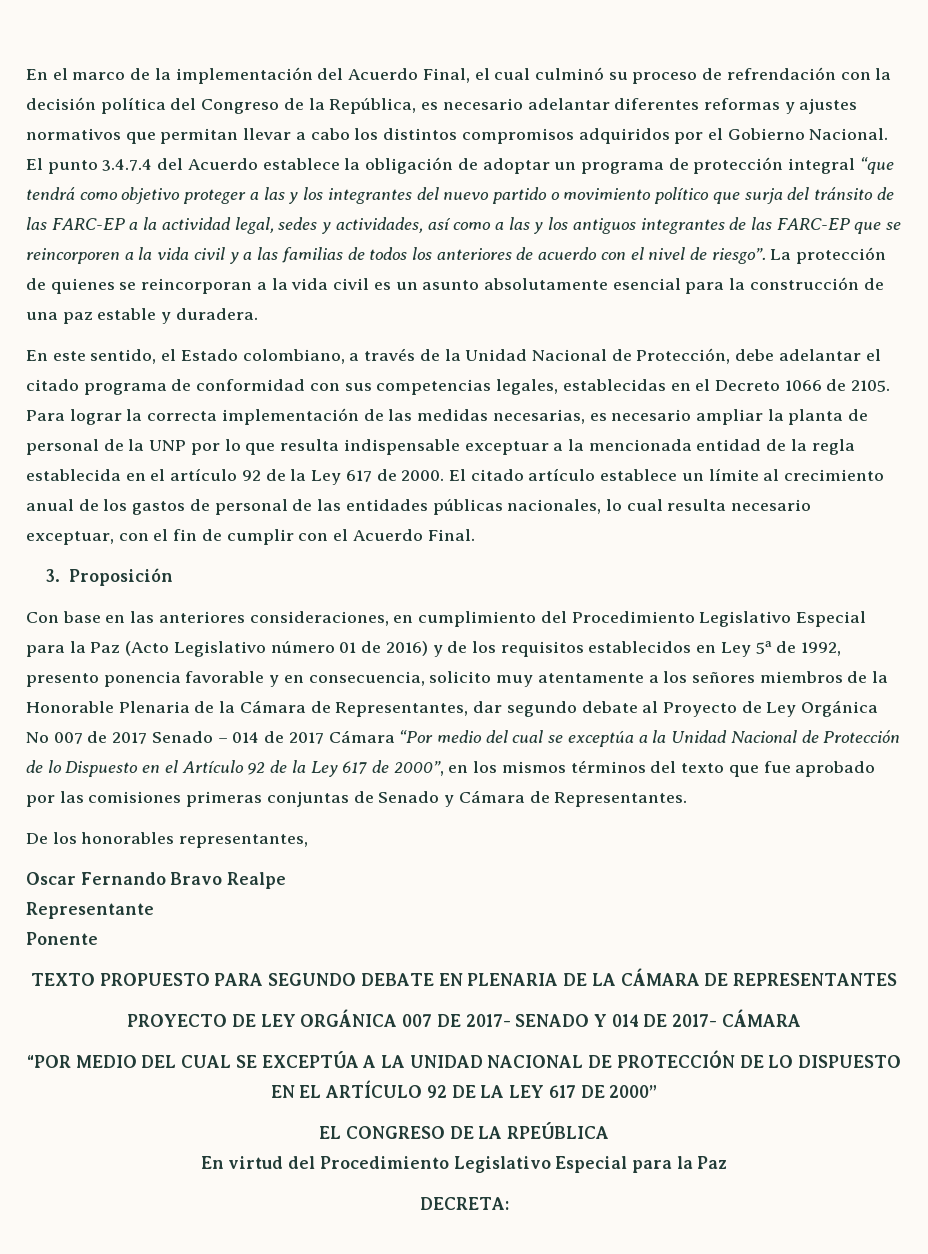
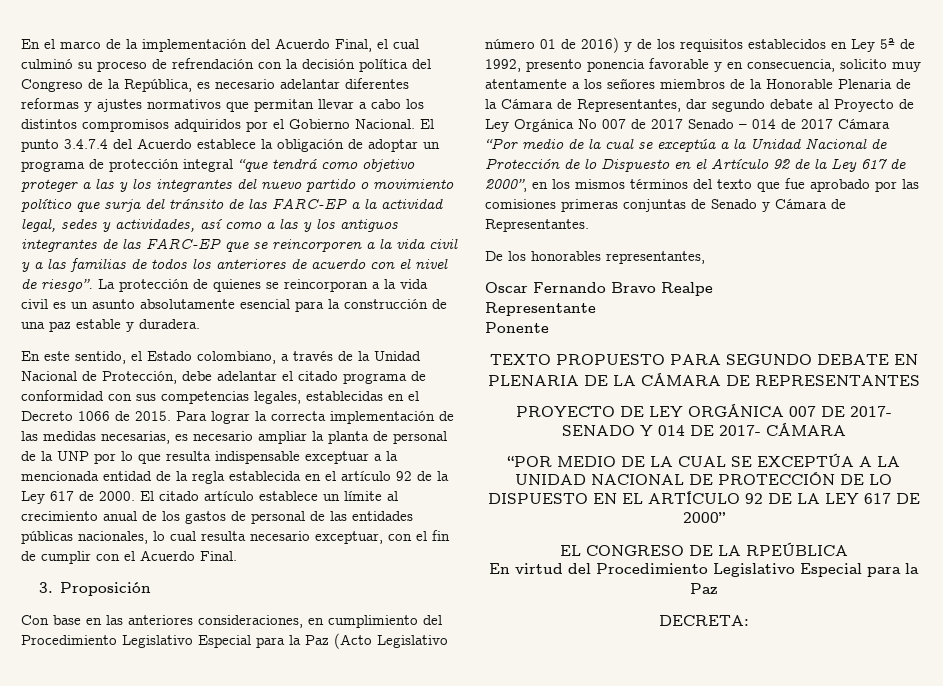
- En este sentido, el Estado colombiano, a través de la Unidad Nacional de Protección, debe adelantar el citado programa de conformidad con sus competencias legales, establecidas en el Decreto 1066 de 2105.
+ En este sentido, el Estado colombiano, a través de la Unidad Nacional de Protección, debe adelantar el citado programa de conformidad con sus competencias legales, establecidas en el Decreto 1066 de 2015.
- Con base en las anteriores consideraciones, en cumplimiento del Procedimiento Legislativo Especial para la Paz (Acto Legislativo número 01 de 2016) y de los requisitos establecidos en Ley 5ª de 1992, presento ponencia favorable y en consecuencia, solicito muy atentamente a los señores miembros de la Honorable Plenaria de la Cámara de Representantes, dar segundo debate al Proyecto de Ley Orgánica No 007 de 2017 Senado – 014 de 2017 Cámara “Por medio del cual se exceptúa a la Unidad Nacional de Protección de lo Dispuesto en el Artículo 92 de la Ley 617 de 2000”, en los mismos términos del texto que fue aprobado por las comisiones primeras conjuntas de Senado y Cámara de Representantes.
+ Con base en las anteriores consideraciones, en cumplimiento del Procedimiento Legislativo Especial para la Paz (Acto Legislativo número 01 de 2016) y de los requisitos establecidos en Ley 5ª de 1992, presento ponencia favorable y en consecuencia, solicito muy atentamente a los señores miembros de la Honorable Plenaria de la Cámara de Representantes, dar segundo debate al Proyecto de Ley Orgánica No 007 de 2017 Senado – 014 de 2017 Cámara “Por medio de la cual se exceptúa a la Unidad Nacional de Protección de lo Dispuesto en el Artículo 92 de la Ley 617 de 2000”, en los mismos términos del texto que fue aprobado por las comisiones primeras conjuntas de Senado y Cámara de Representantes.
- “POR MEDIO DEL CUAL SE EXCEPTÚA A LA UNIDAD NACIONAL DE PROTECCIÓN DE LO DISPUESTO EN EL ARTÍCULO 92 DE LA LEY 617 DE 2000”
+ “POR MEDIO DE LA CUAL SE EXCEPTÚA A LA UNIDAD NACIONAL DE PROTECCIÓN DE LO DISPUESTO EN EL ARTÍCULO 92 DE LA LEY 617 DE 2000”

